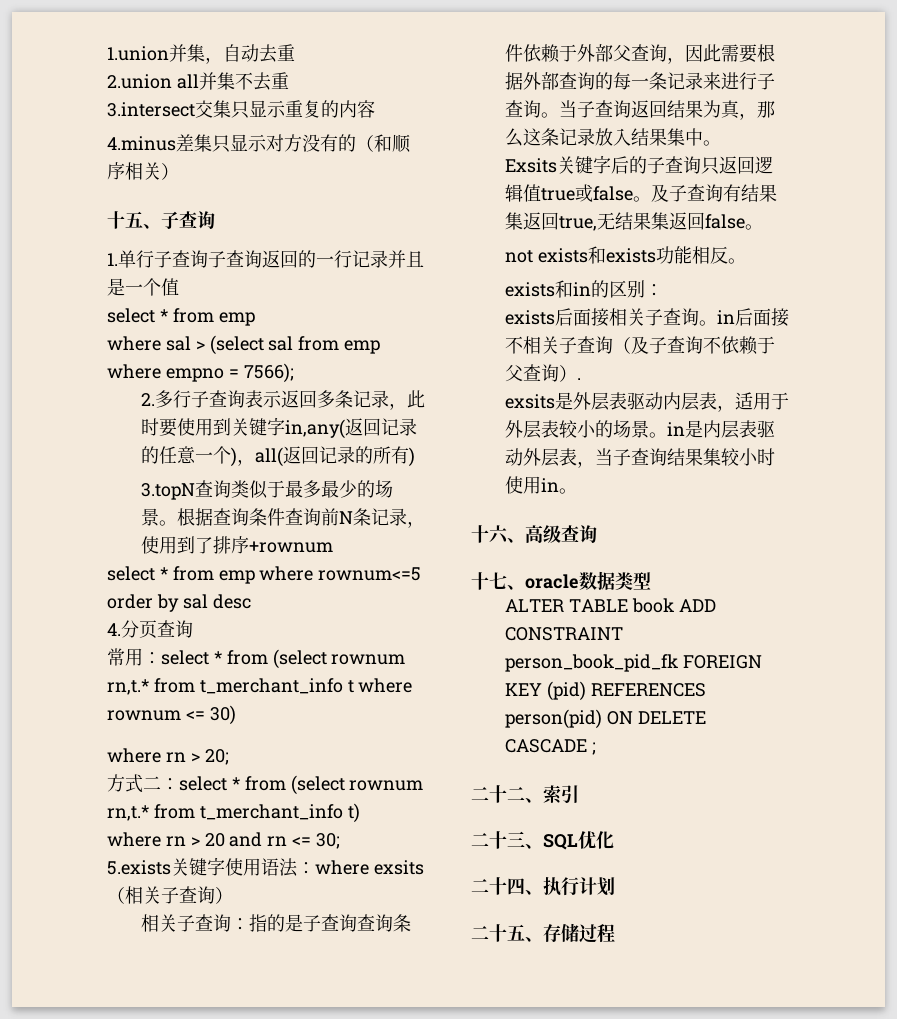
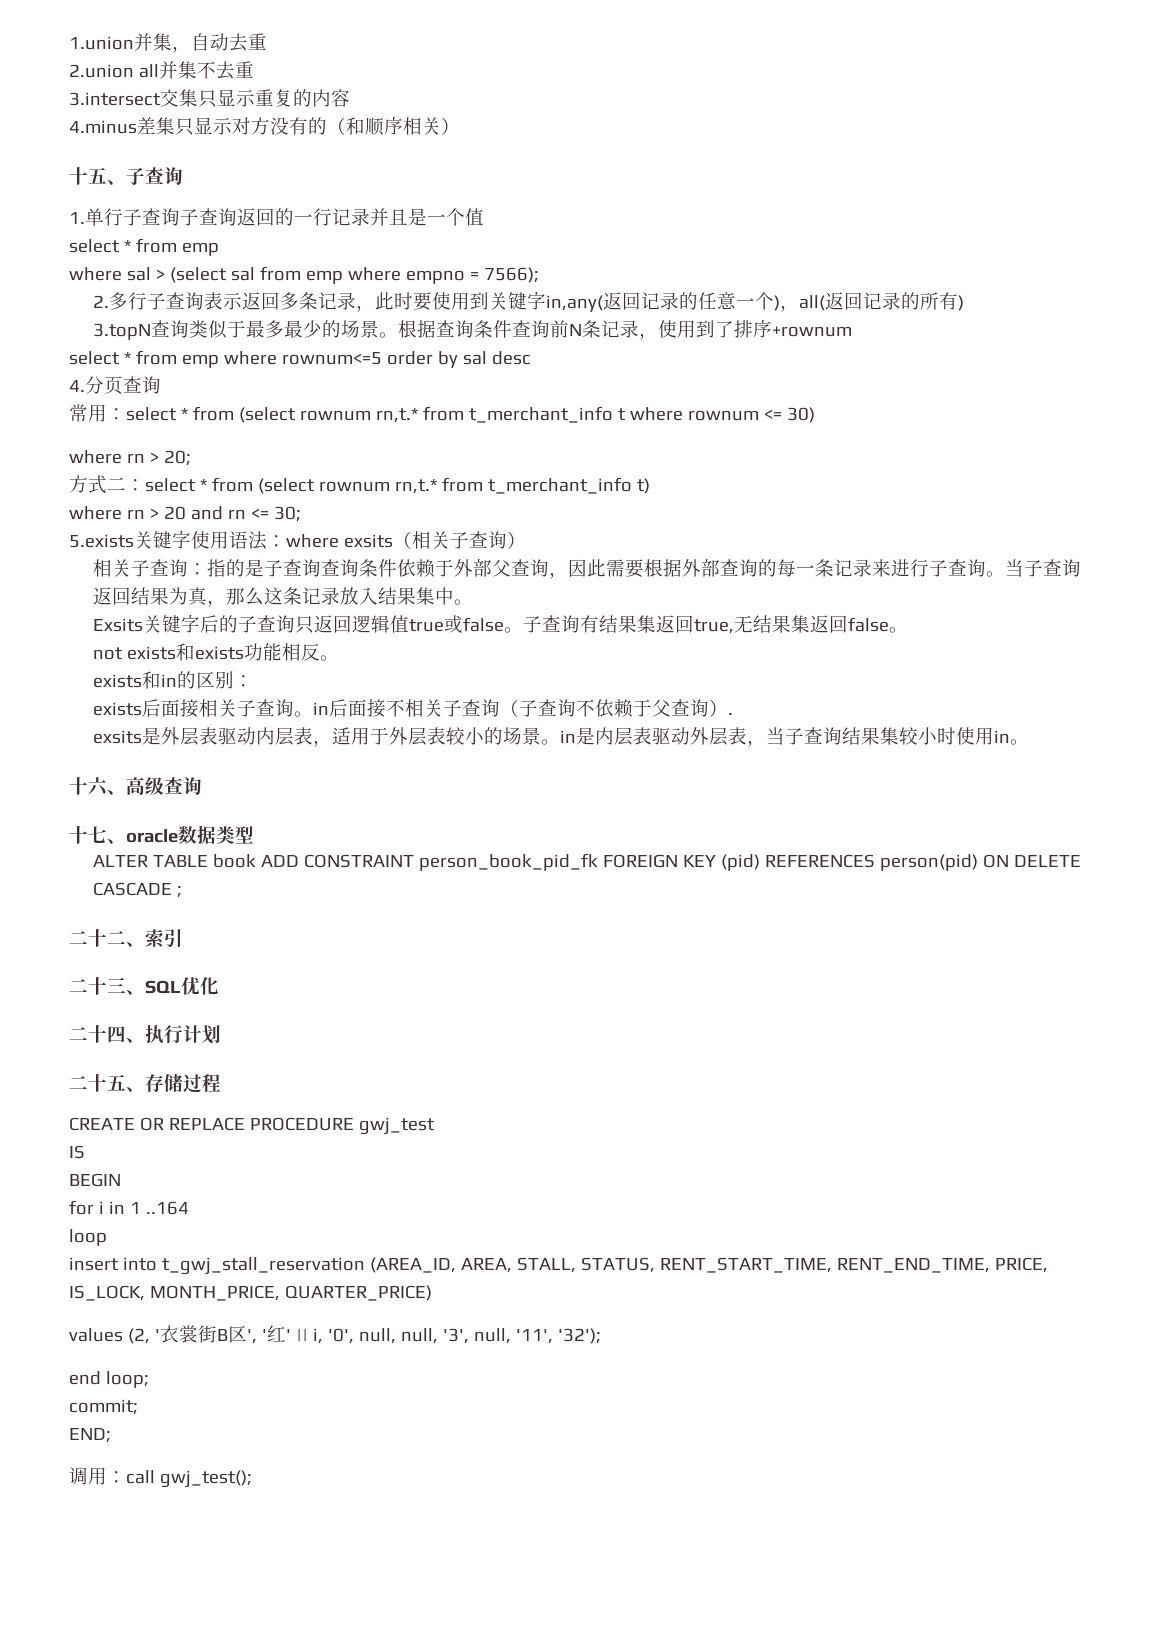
- 及子查询有结果集返回true,无结果集返回false。
+ 子查询有结果集返回true,无结果集返回false。
- exists后面接相关子查询。in后面接不相关子查询（及子查询不依赖于父查询）.
+ exists后面接相关子查询。in后面接不相关子查询（子查询不依赖于父查询）.
+ CREATE OR REPLACE PROCEDURE gwj_test
+ IS
+ BEGIN
+ for i in 1 ..164
+ loop
+ insert into t_gwj_stall_reservation (AREA_ID, AREA, STALL, STATUS, RENT_START_TIME, RENT_END_TIME, PRICE, IS_LOCK, MONTH_PRICE, QUARTER_PRICE)
+ values (2, '衣裳街B区', '红' || i, '0', null, null, '3', null, '11', '32');
+ end loop;
+ commit;
+ END;
+ 调用：call gwj_test();

